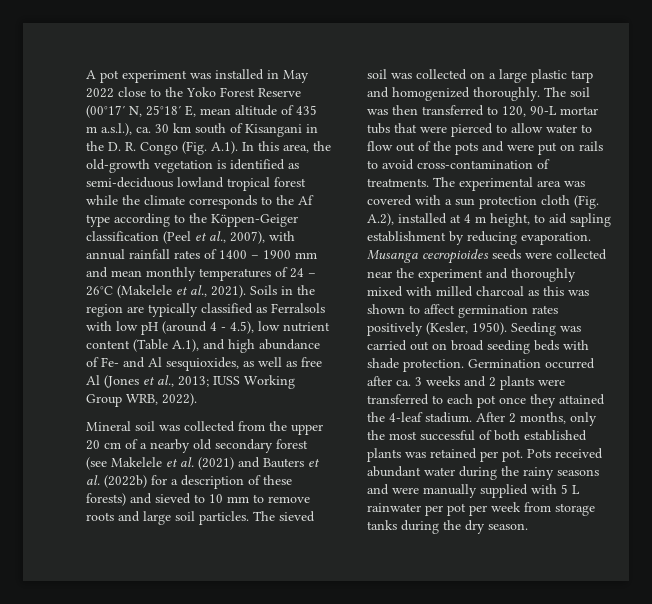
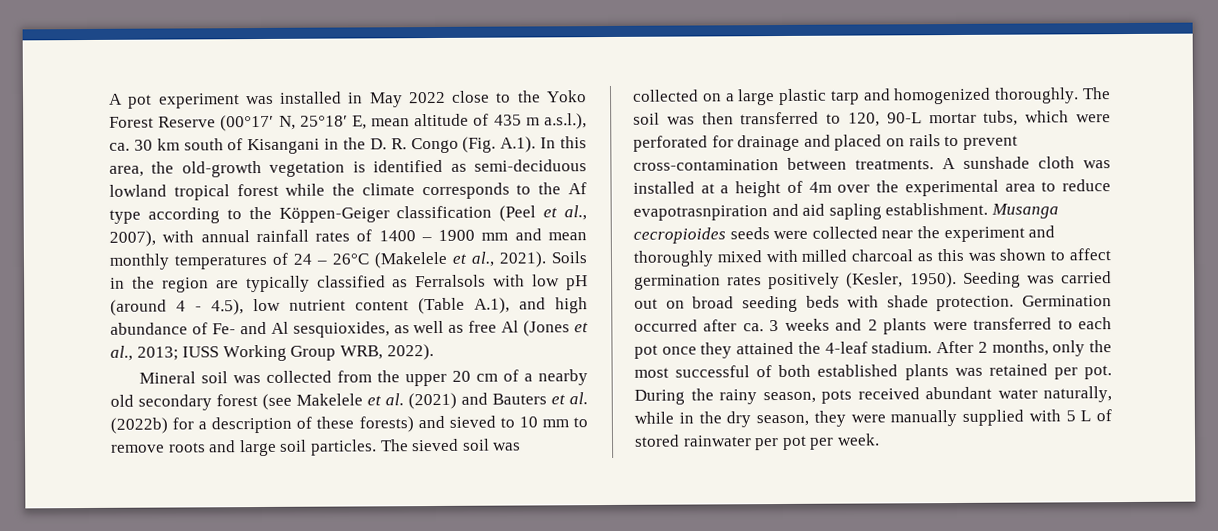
- The soil was then transferred to 120, 90-L mortar tubs that were pierced to allow water to flow out of the pots and were put on rails to avoid cross-contamination of treatments. The experimental area was covered with a sun protection cloth (Fig. A.2), installed at 4 m height, to aid sapling establishment by reducing evaporation.
+ The soil was then transferred to 120, 90-L mortar tubs, which were perforated for drainage and placed on rails to prevent cross-contamination between treatments. A sunshade cloth was installed at a height of 4m over the experimental area to reduce evapotrasnpiration and aid sapling establishment.
- Pots received abundant water during the rainy seasons and were manually supplied with 5 L rainwater per pot per week from storage tanks during the dry season.
+ During the rainy season, pots received abundant water naturally, while in the dry season, they were manually supplied with 5 L of stored rainwater per pot per week.

